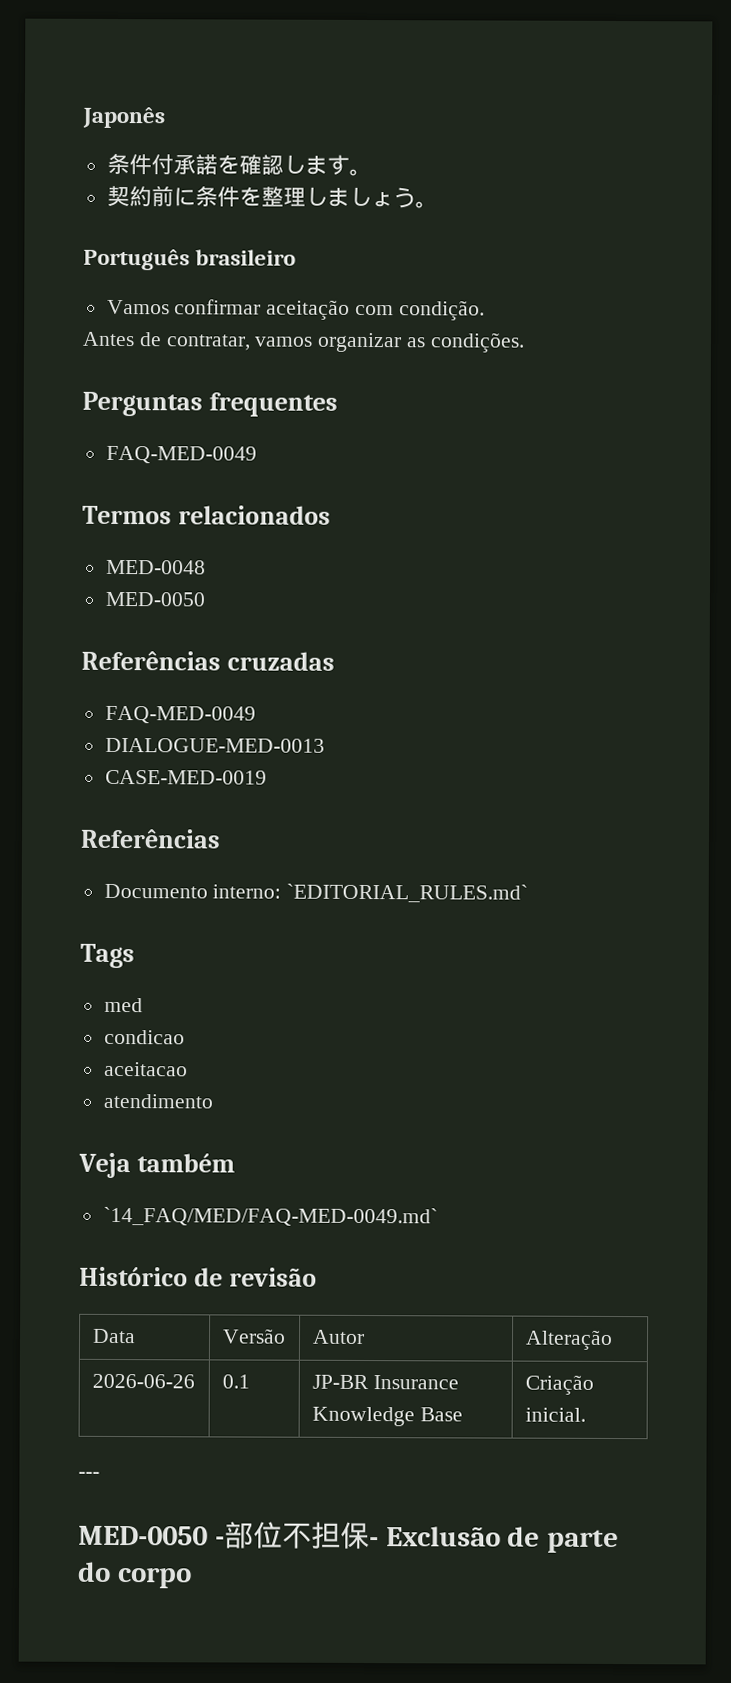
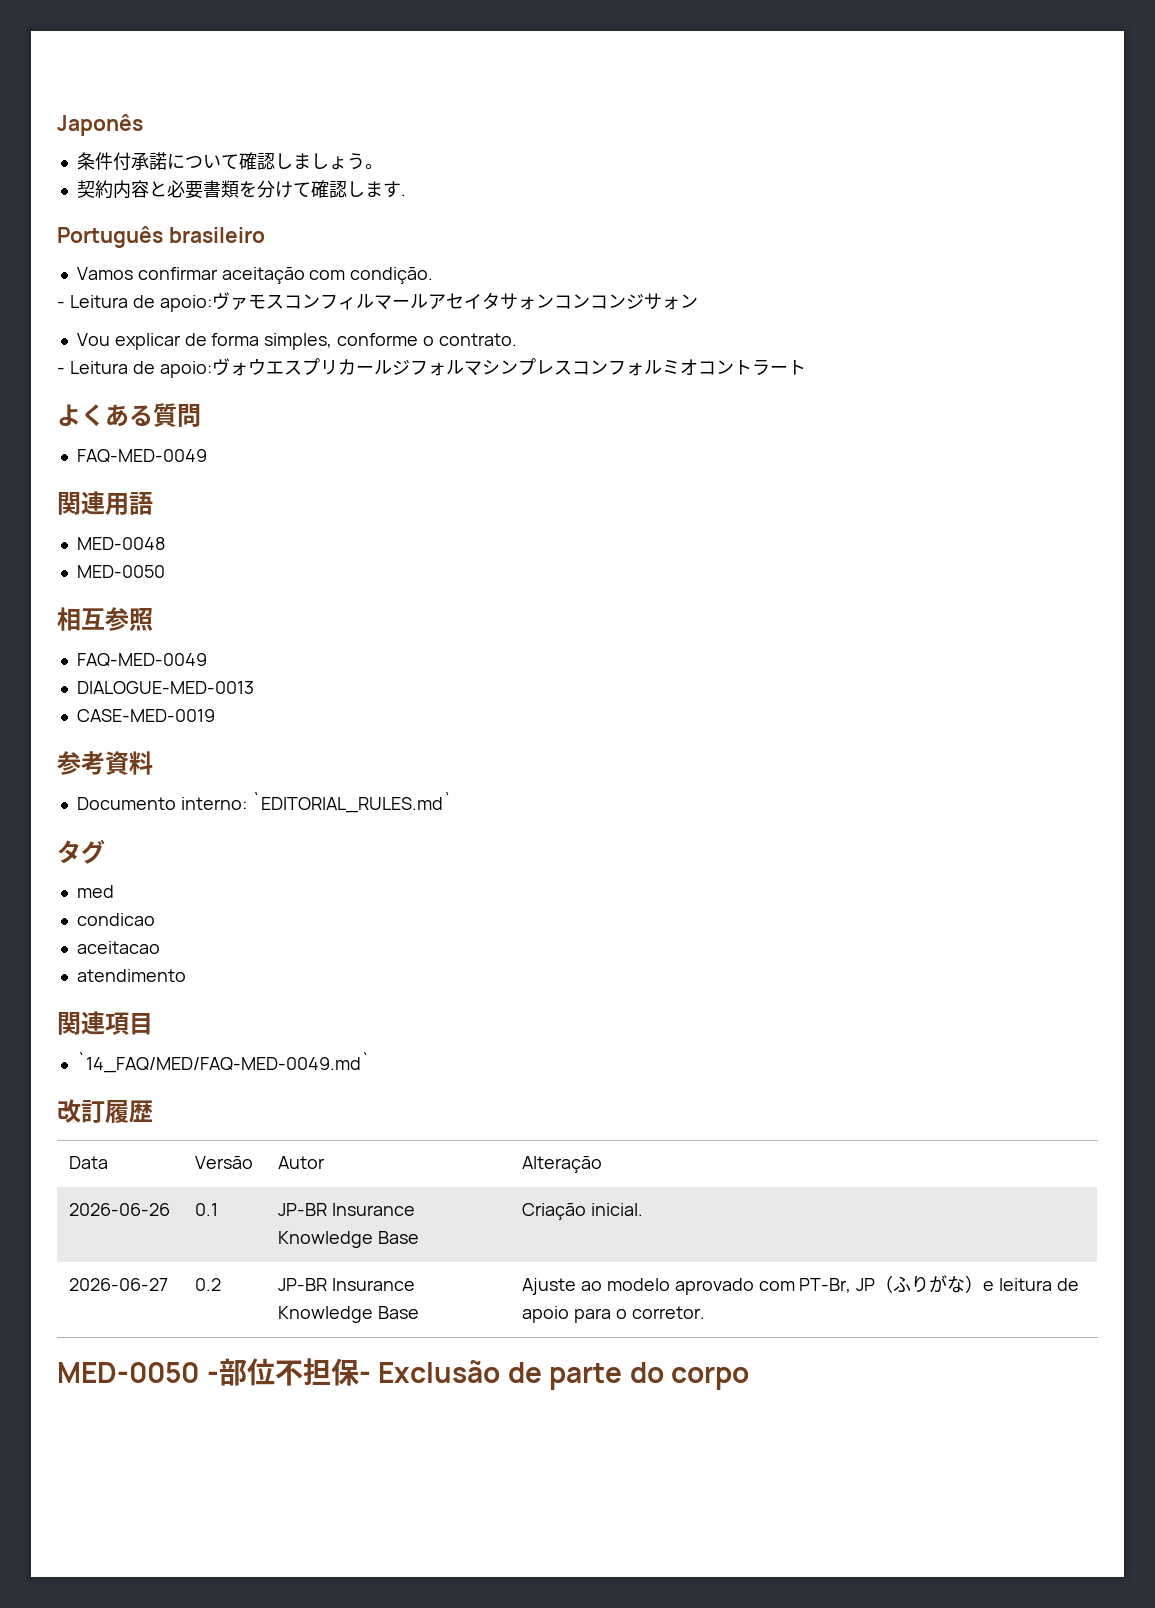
- 条件付承諾を確認します。
- 契約前に条件を整理しましょう。
+ 条件付承諾について確認しましょう。
+ 契約内容と必要書類を分けて確認します.
- Antes de contratar, vamos organizar as condições.
- Perguntas frequentes
+ - Leitura de apoio:ヴァモスコンフィルマールアセイタサォンコンコンジサォン
+ Vou explicar de forma simples, conforme o contrato.
+ - Leitura de apoio:ヴォウエスプリカールジフォルマシンプレスコンフォルミオコントラート
+ よくある質問
  FAQ-MED-0049
- Termos relacionados
+ 関連用語
- Referências cruzadas
+ 相互参照
  CASE-MED-0019
- Referências
+ 参考資料
- Tags
+ タグ
- Veja também
+ 関連項目
- Histórico de revisão
+ 改訂履歴
- ---
+ 2026-06-27 | 0.2 | JP-BR Insurance Knowledge Base | Ajuste ao modelo aprovado com PT-Br, JP（ふりがな）e leitura de apoio para o corretor.

